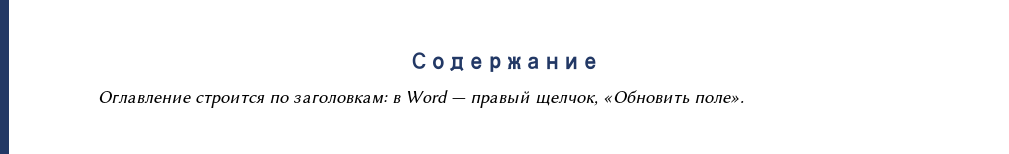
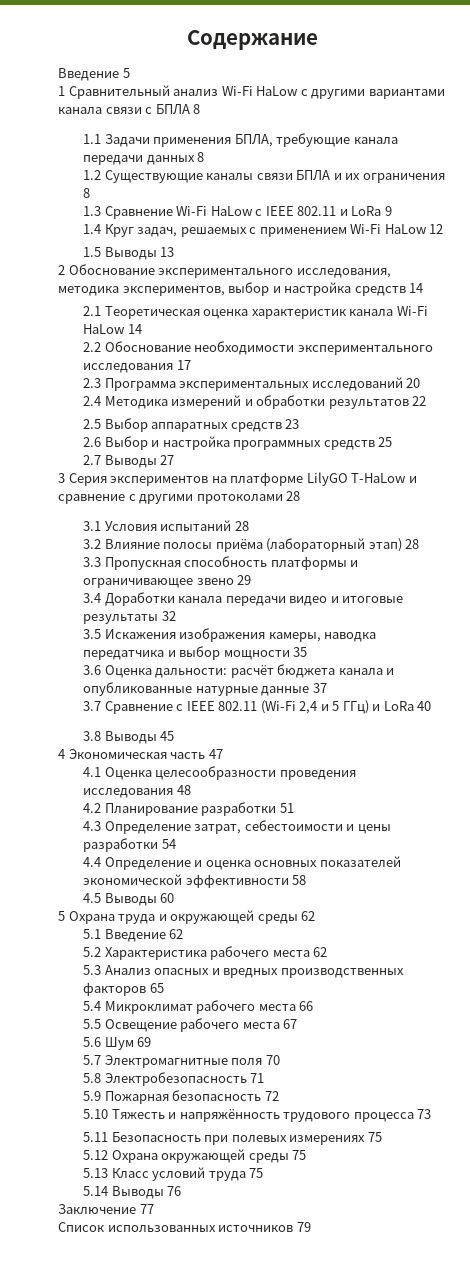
- Оглавление строится по заголовкам: в Word — правый щелчок, «Обновить поле».
+ Введение 5
+ 1 Сравнительный анализ Wi-Fi HaLow с другими вариантами канала связи с БПЛА 8
+ 1.1 Задачи применения БПЛА, требующие канала передачи данных 8
+ 1.2 Существующие каналы связи БПЛА и их ограничения 8
+ 1.3 Сравнение Wi-Fi HaLow с IEEE 802.11 и LoRa 9
+ 1.4 Круг задач, решаемых с применением Wi-Fi HaLow 12
+ 1.5 Выводы 13
+ 2 Обоснование экспериментального исследования, методика экспериментов, выбор и настройка средств 14
+ 2.1 Теоретическая оценка характеристик канала Wi-Fi HaLow 14
+ 2.2 Обоснование необходимости экспериментального исследования 17
+ 2.3 Программа экспериментальных исследований 20
+ 2.4 Методика измерений и обработки результатов 22
+ 2.5 Выбор аппаратных средств 23
+ 2.6 Выбор и настройка программных средств 25
+ 2.7 Выводы 27
+ 3 Серия экспериментов на платформе LilyGO T-HaLow и сравнение с другими протоколами 28
+ 3.1 Условия испытаний 28
+ 3.2 Влияние полосы приёма (лабораторный этап) 28
+ 3.3 Пропускная способность платформы и ограничивающее звено 29
+ 3.4 Доработки канала передачи видео и итоговые результаты 32
+ 3.5 Искажения изображения камеры, наводка передатчика и выбор мощности 35
+ 3.6 Оценка дальности: расчёт бюджета канала и опубликованные натурные данные 37
+ 3.7 Сравнение с IEEE 802.11 (Wi-Fi 2,4 и 5 ГГц) и LoRa 40
+ 3.8 Выводы 45
+ 4 Экономическая часть 47
+ 4.1 Оценка целесообразности проведения исследования 48
+ 4.2 Планирование разработки 51
+ 4.3 Определение затрат, себестоимости и цены разработки 54
+ 4.4 Определение и оценка основных показателей экономической эффективности 58
+ 4.5 Выводы 60
+ 5 Охрана труда и окружающей среды 62
+ 5.1 Введение 62
+ 5.2 Характеристика рабочего места 62
+ 5.3 Анализ опасных и вредных производственных факторов 65
+ 5.4 Микроклимат рабочего места 66
+ 5.5 Освещение рабочего места 67
+ 5.6 Шум 69
+ 5.7 Электромагнитные поля 70
+ 5.8 Электробезопасность 71
+ 5.9 Пожарная безопасность 72
+ 5.10 Тяжесть и напряжённость трудового процесса 73
+ 5.11 Безопасность при полевых измерениях 75
+ 5.12 Охрана окружающей среды 75
+ 5.13 Класс условий труда 75
+ 5.14 Выводы 76
+ Заключение 77
+ Список использованных источников 79

